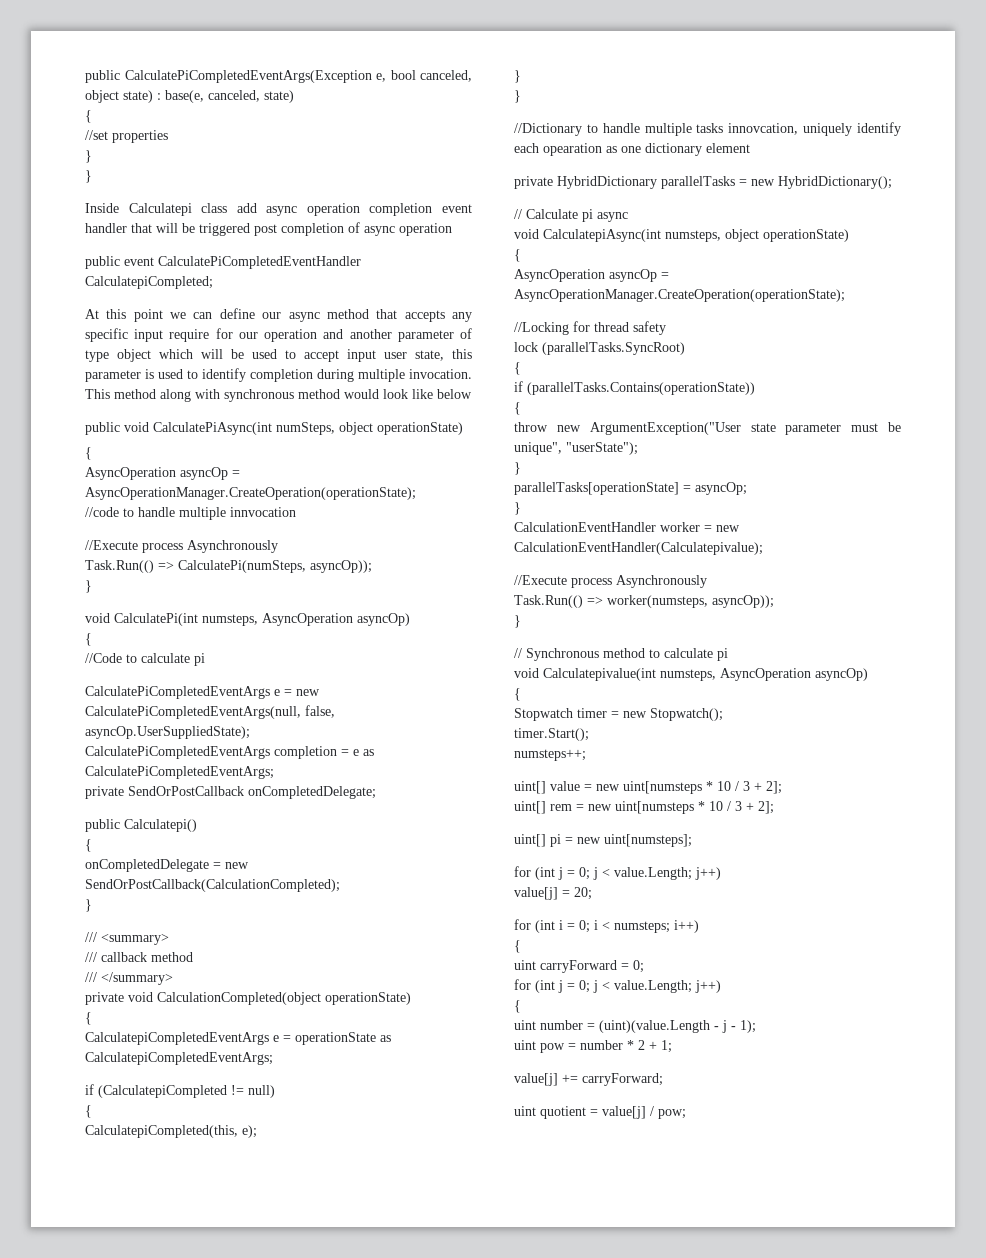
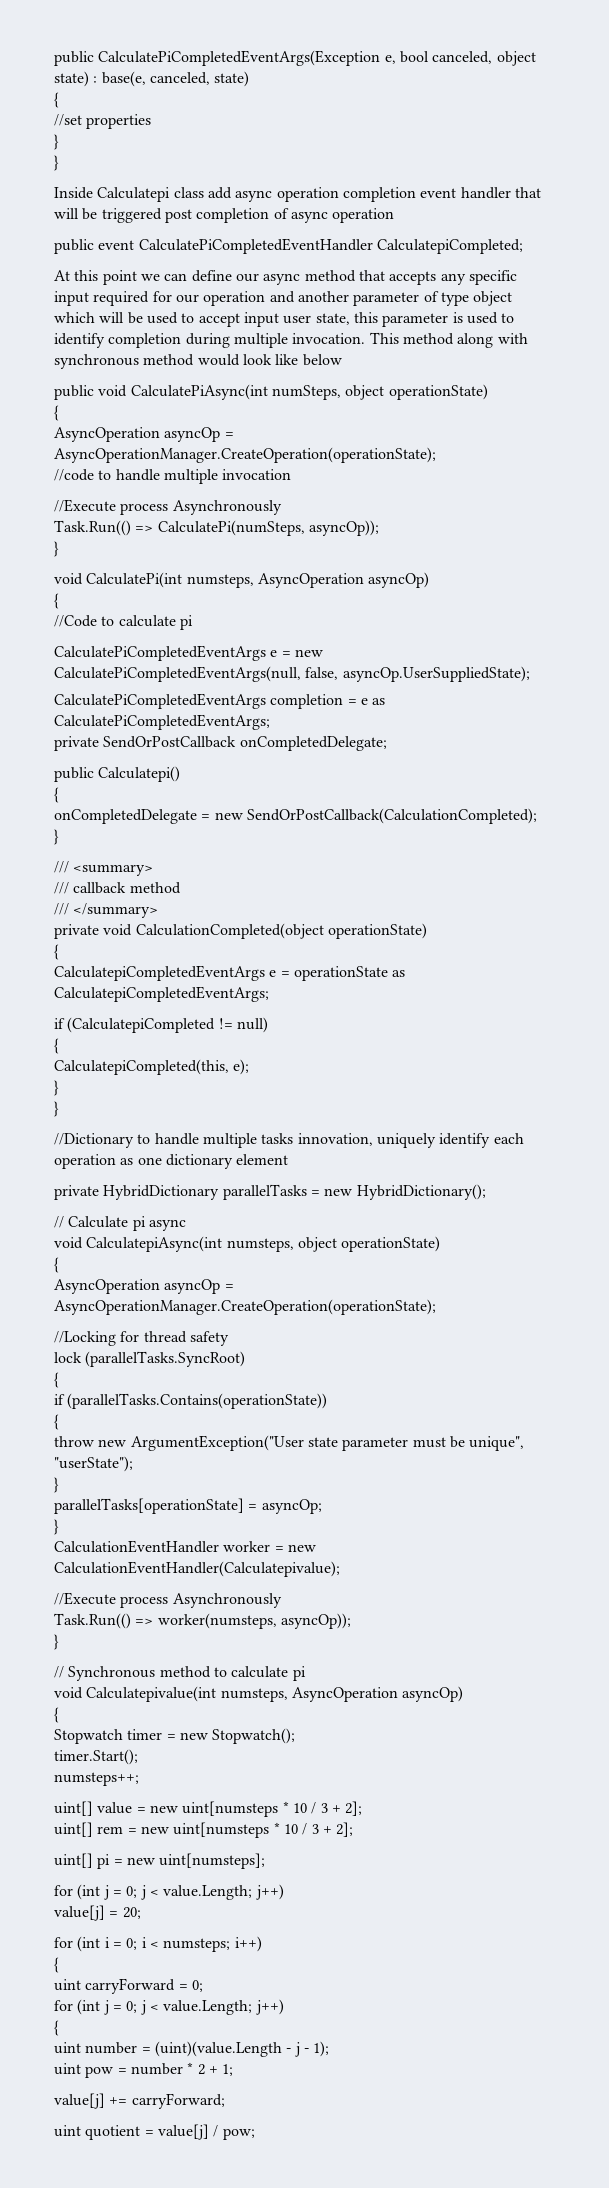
- At this point we can define our async method that accepts any specific input require for our operation and another parameter of type object which will be used to accept input user state, this parameter is used to identify completion during multiple invocation.
+ At this point we can define our async method that accepts any specific input required for our operation and another parameter of type object which will be used to accept input user state, this parameter is used to identify completion during multiple invocation.
- //code to handle multiple innvocation
+ //code to handle multiple invocation
- //Dictionary to handle multiple tasks innovcation, uniquely identify each opearation as one dictionary element
+ //Dictionary to handle multiple tasks innovation, uniquely identify each operation as one dictionary element

